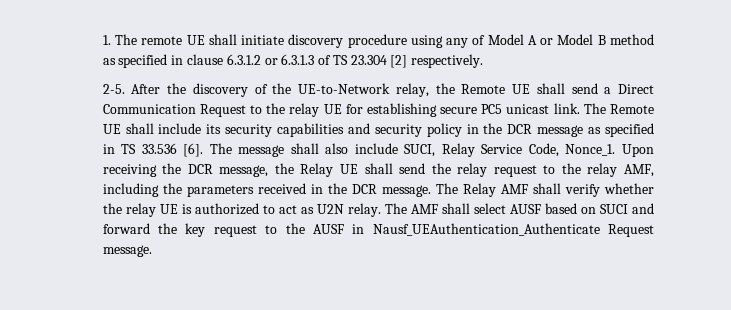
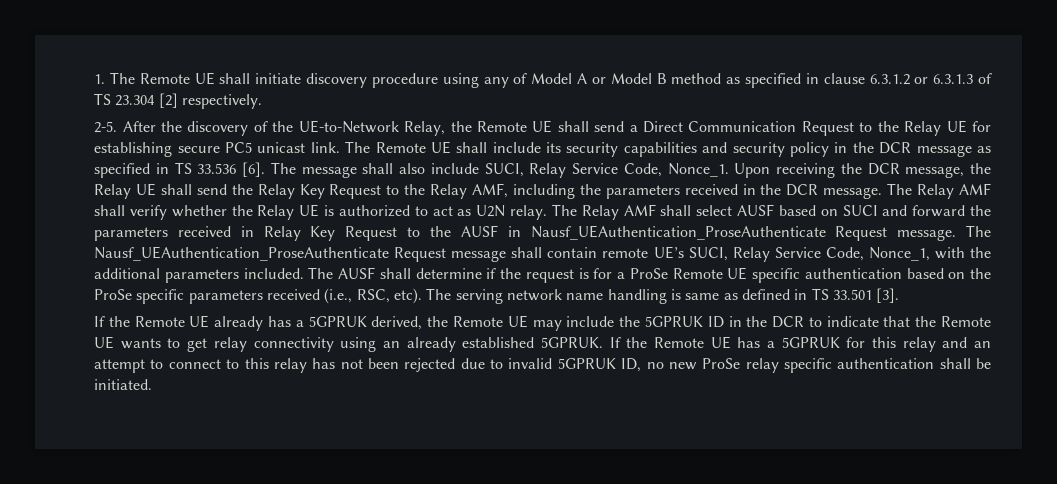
- 1. The remote UE shall initiate discovery procedure using any of Model A or Model B method as specified in clause 6.3.1.2 or 6.3.1.3 of TS 23.304 [2] respectively.
+ 1. The Remote UE shall initiate discovery procedure using any of Model A or Model B method as specified in clause 6.3.1.2 or 6.3.1.3 of TS 23.304 [2] respectively.
- After the discovery of the UE-to-Network relay, the Remote UE shall send a Direct Communication Request to the relay UE for establishing secure PC5 unicast link.
+ After the discovery of the UE-to-Network Relay, the Remote UE shall send a Direct Communication Request to the Relay UE for establishing secure PC5 unicast link.
- Upon receiving the DCR message, the Relay UE shall send the relay request to the relay AMF, including the parameters received in the DCR message.
+ Upon receiving the DCR message, the Relay UE shall send the Relay Key Request to the Relay AMF, including the parameters received in the DCR message.
- The Relay AMF shall verify whether the relay UE is authorized to act as U2N relay.
+ The Relay AMF shall verify whether the Relay UE is authorized to act as U2N relay.
- The AMF shall select AUSF based on SUCI and forward the key request to the AUSF in Nausf_UEAuthentication_Authenticate Request message.
+ The Relay AMF shall select AUSF based on SUCI and forward the parameters received in Relay Key Request to the AUSF in Nausf_UEAuthentication_ProseAuthenticate Request message.
+ The Nausf_UEAuthentication_ProseAuthenticate Request message shall contain remote UE’s SUCI, Relay Service Code, Nonce_1, with the additional parameters included. The AUSF shall determine if the request is for a ProSe Remote UE specific authentication based on the ProSe specific parameters received (i.e., RSC, etc). The serving network name handling is same as defined in TS 33.501 [3].
+ If the Remote UE already has a 5GPRUK derived, the Remote UE may include the 5GPRUK ID in the DCR to indicate that the Remote UE wants to get relay connectivity using an already established 5GPRUK. If the Remote UE has a 5GPRUK for this relay and an attempt to connect to this relay has not been rejected due to invalid 5GPRUK ID, no new ProSe relay specific authentication shall be initiated.

